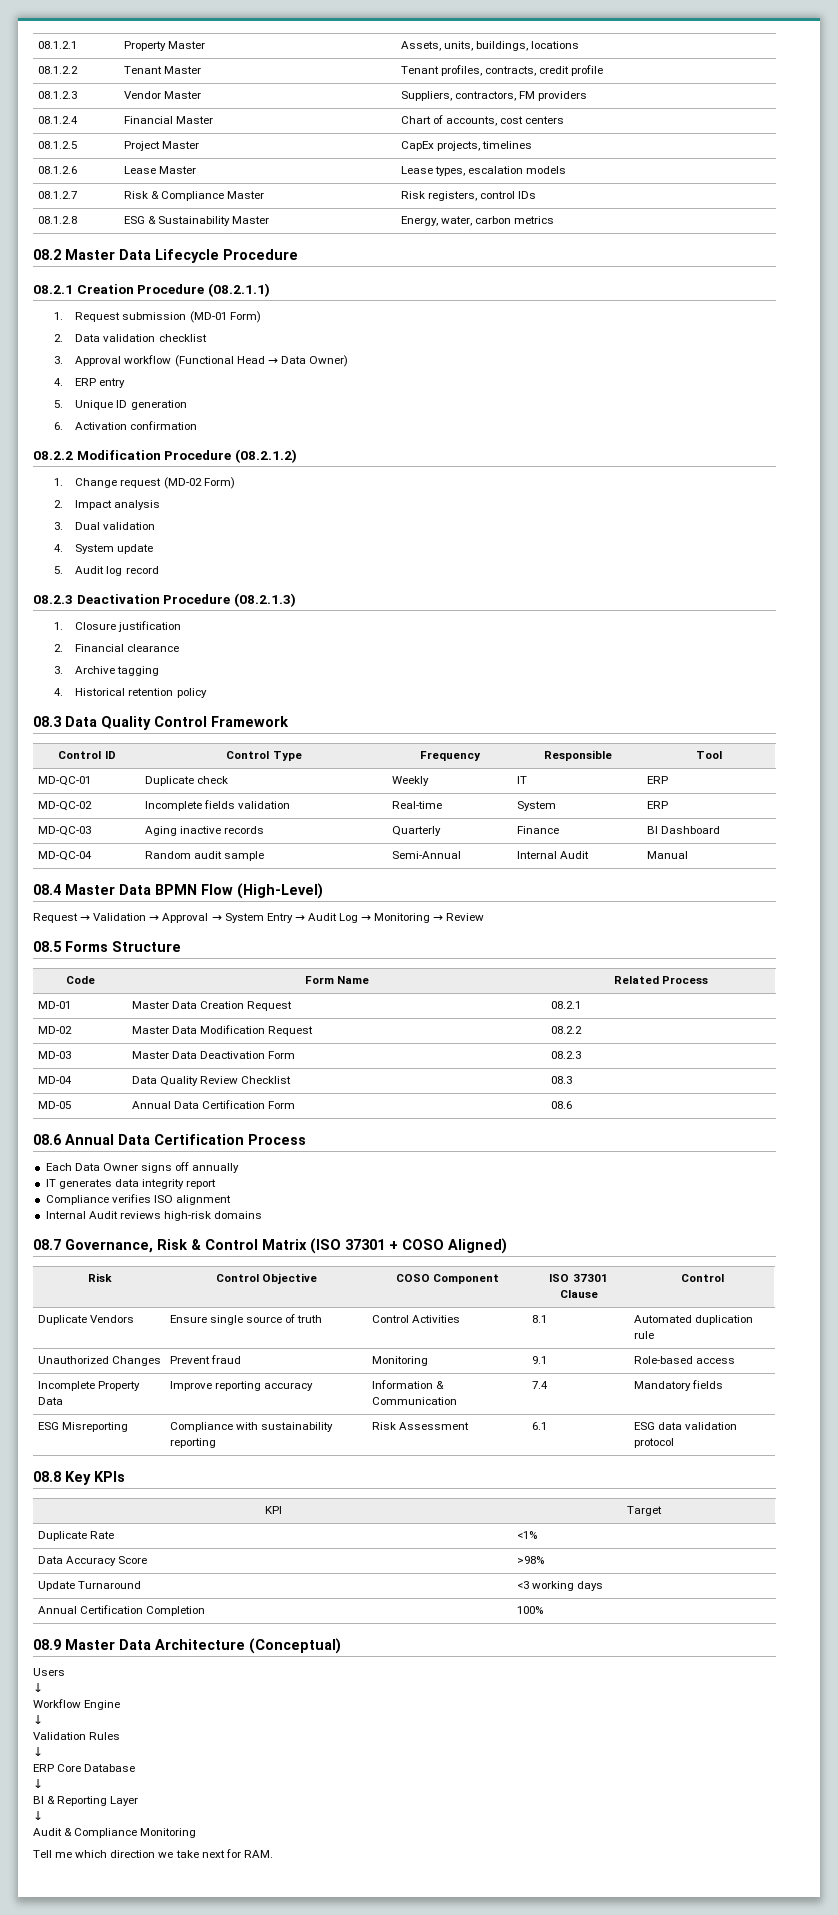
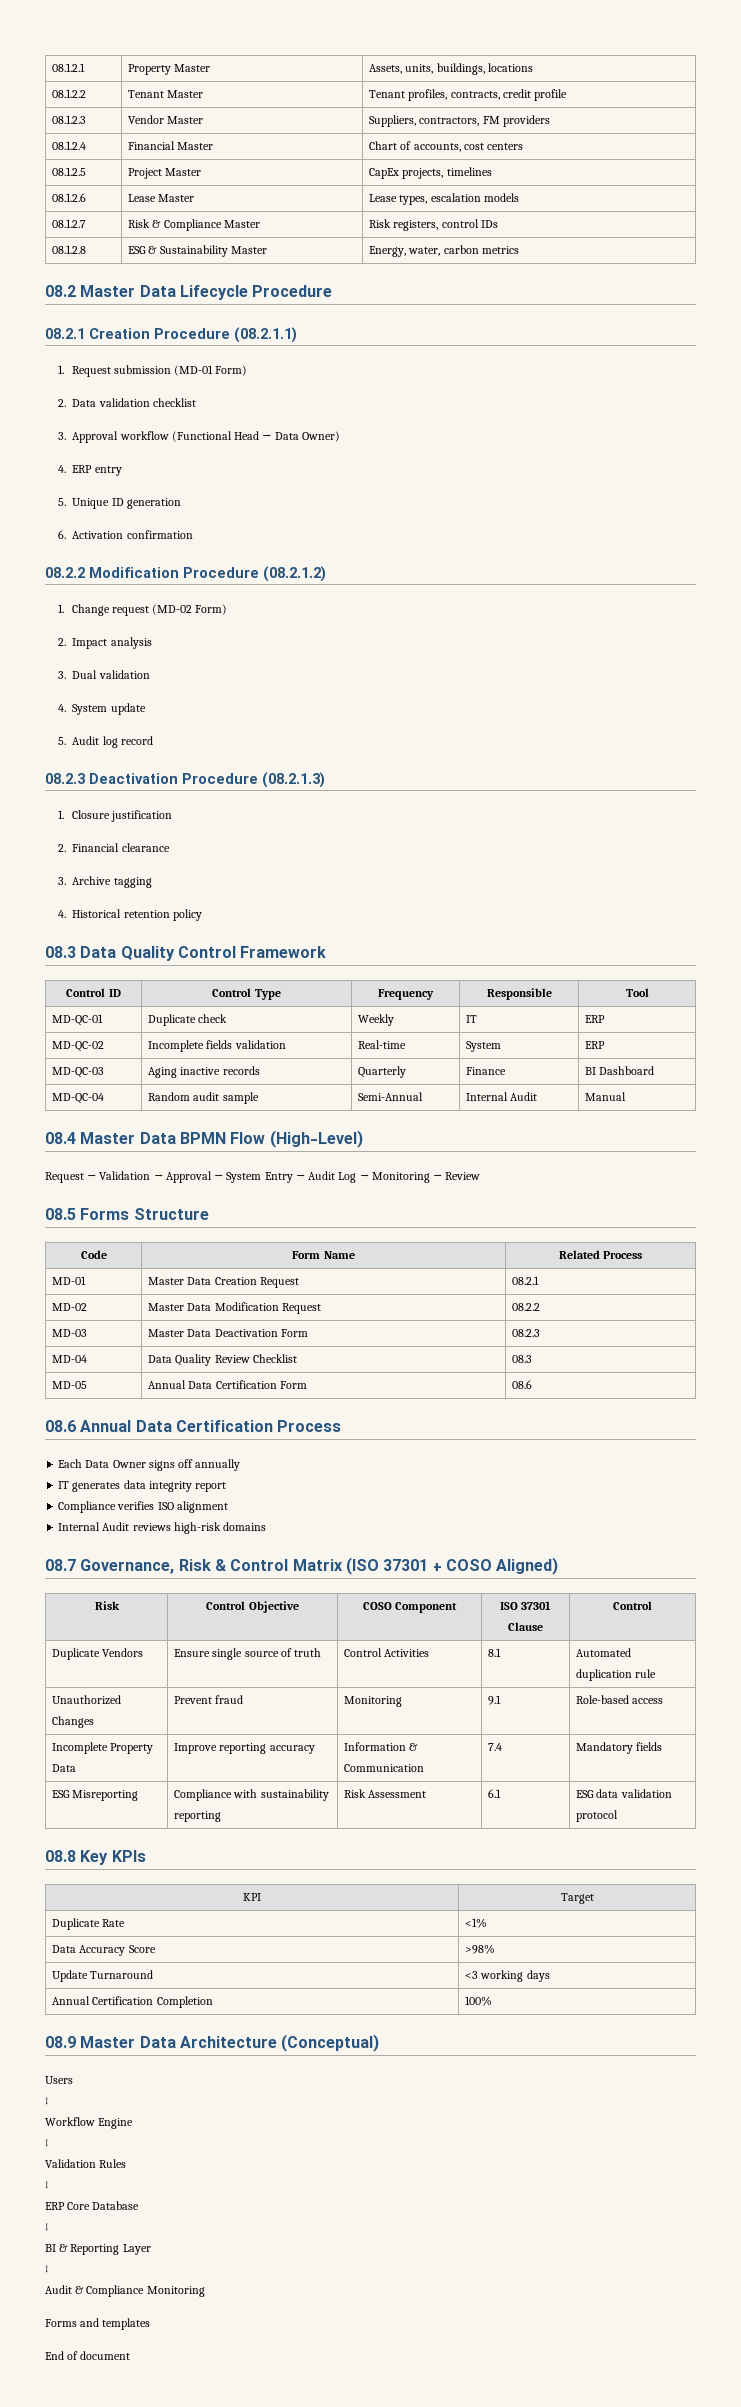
- Tell me which direction we take next for RAM.
+ Forms and templates
+ End of document

